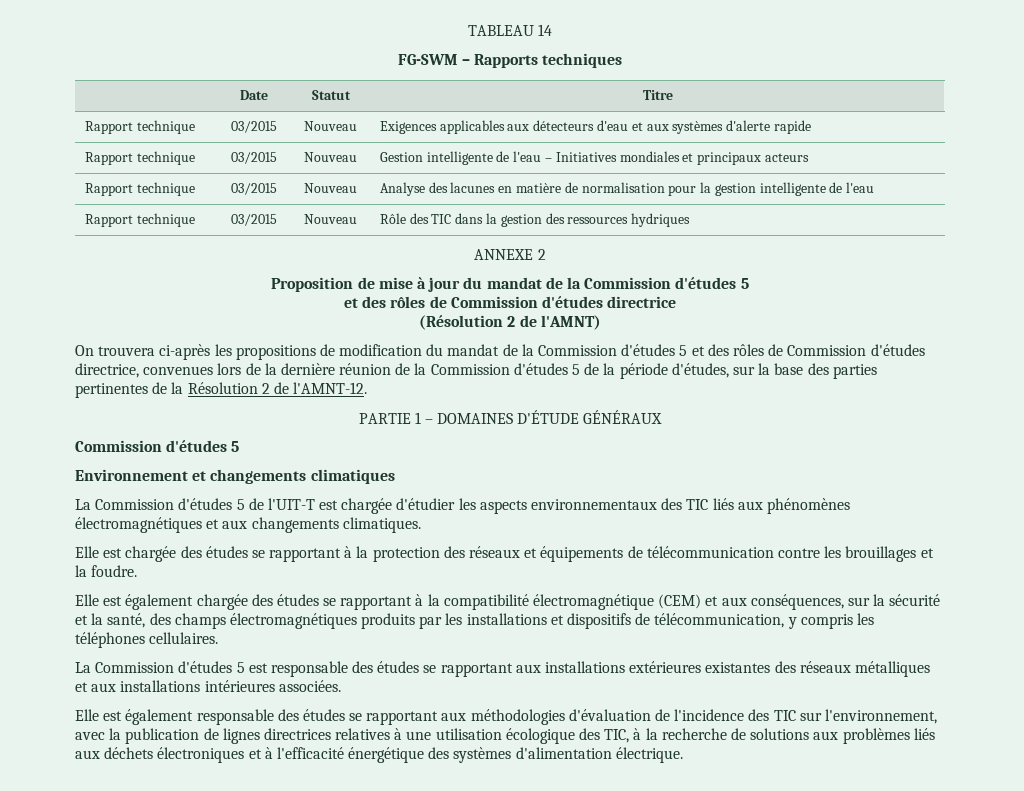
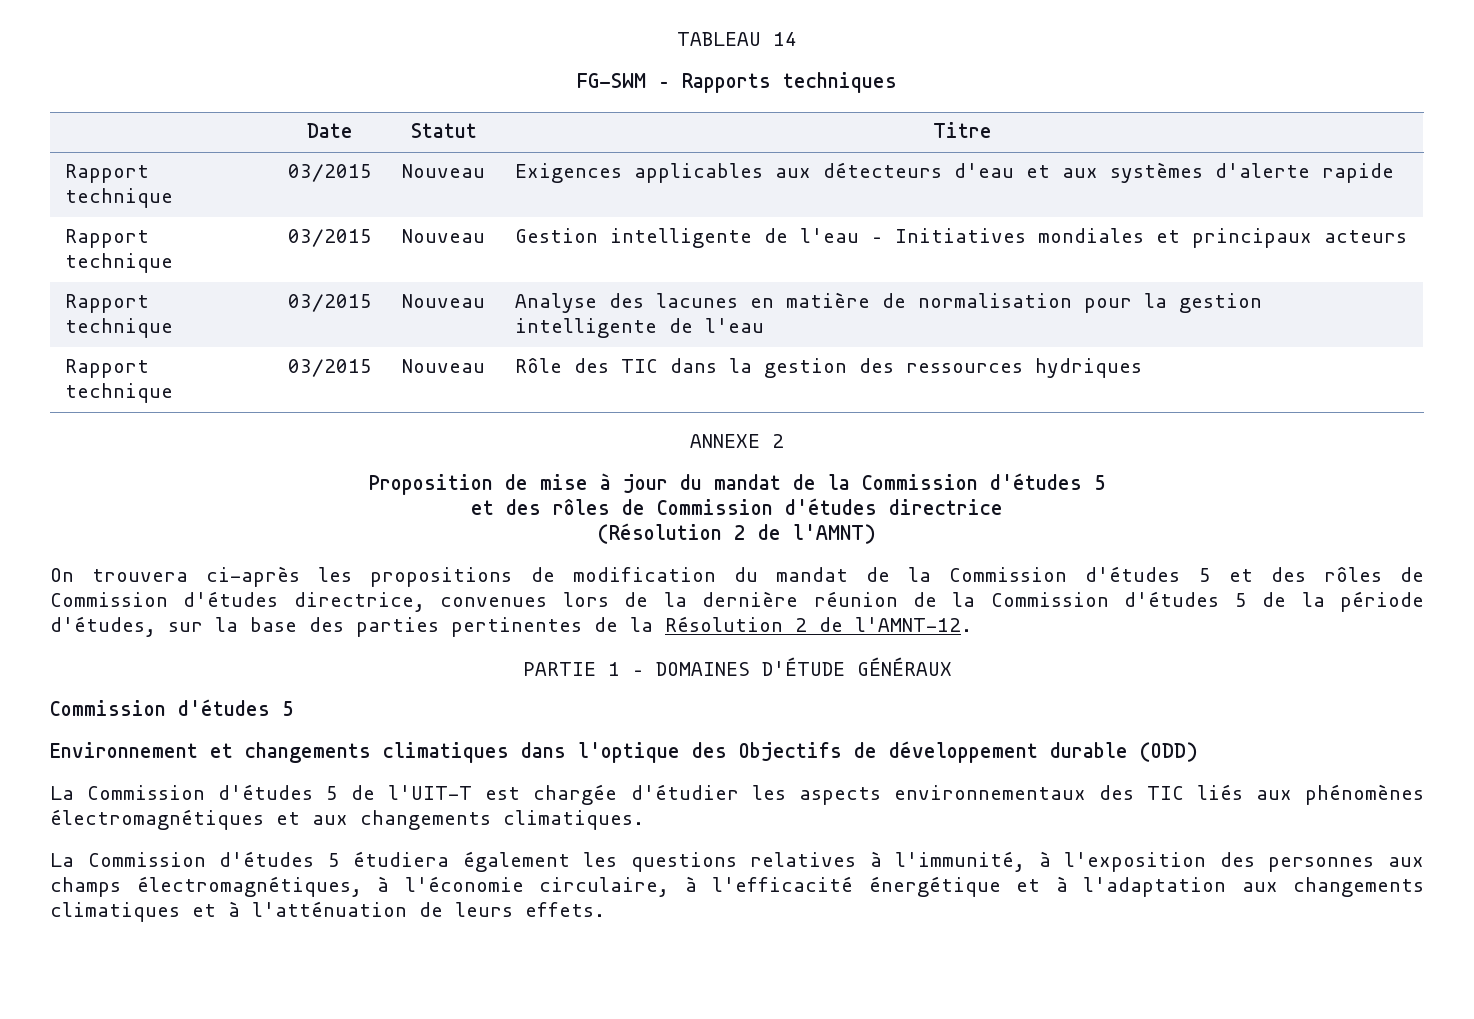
- Environnement et changements climatiques
+ Environnement et changements climatiques dans l'optique des Objectifs de développement durable (ODD)
- Elle est chargée des études se rapportant à la protection des réseaux et équipements de télécommunication contre les brouillages et la foudre.
- Elle est également chargée des études se rapportant à la compatibilité électromagnétique (CEM) et aux conséquences, sur la sécurité et la santé, des champs électromagnétiques produits par les installations et dispositifs de télécommunication, y compris les téléphones cellulaires.
- La Commission d'études 5 est responsable des études se rapportant aux installations extérieures existantes des réseaux métalliques et aux installations intérieures associées.
- Elle est également responsable des études se rapportant aux méthodologies d'évaluation de l'incidence des TIC sur l'environnement, avec la publication de lignes directrices relatives à une utilisation écologique des TIC, à la recherche de solutions aux problèmes liés aux déchets électroniques et à l'efficacité énergétique des systèmes d'alimentation électrique.
+ La Commission d'études 5 étudiera également les questions relatives à l'immunité, à l'exposition des personnes aux champs électromagnétiques, à l'économie circulaire, à l'efficacité énergétique et à l'adaptation aux changements climatiques et à l'atténuation de leurs effets.

